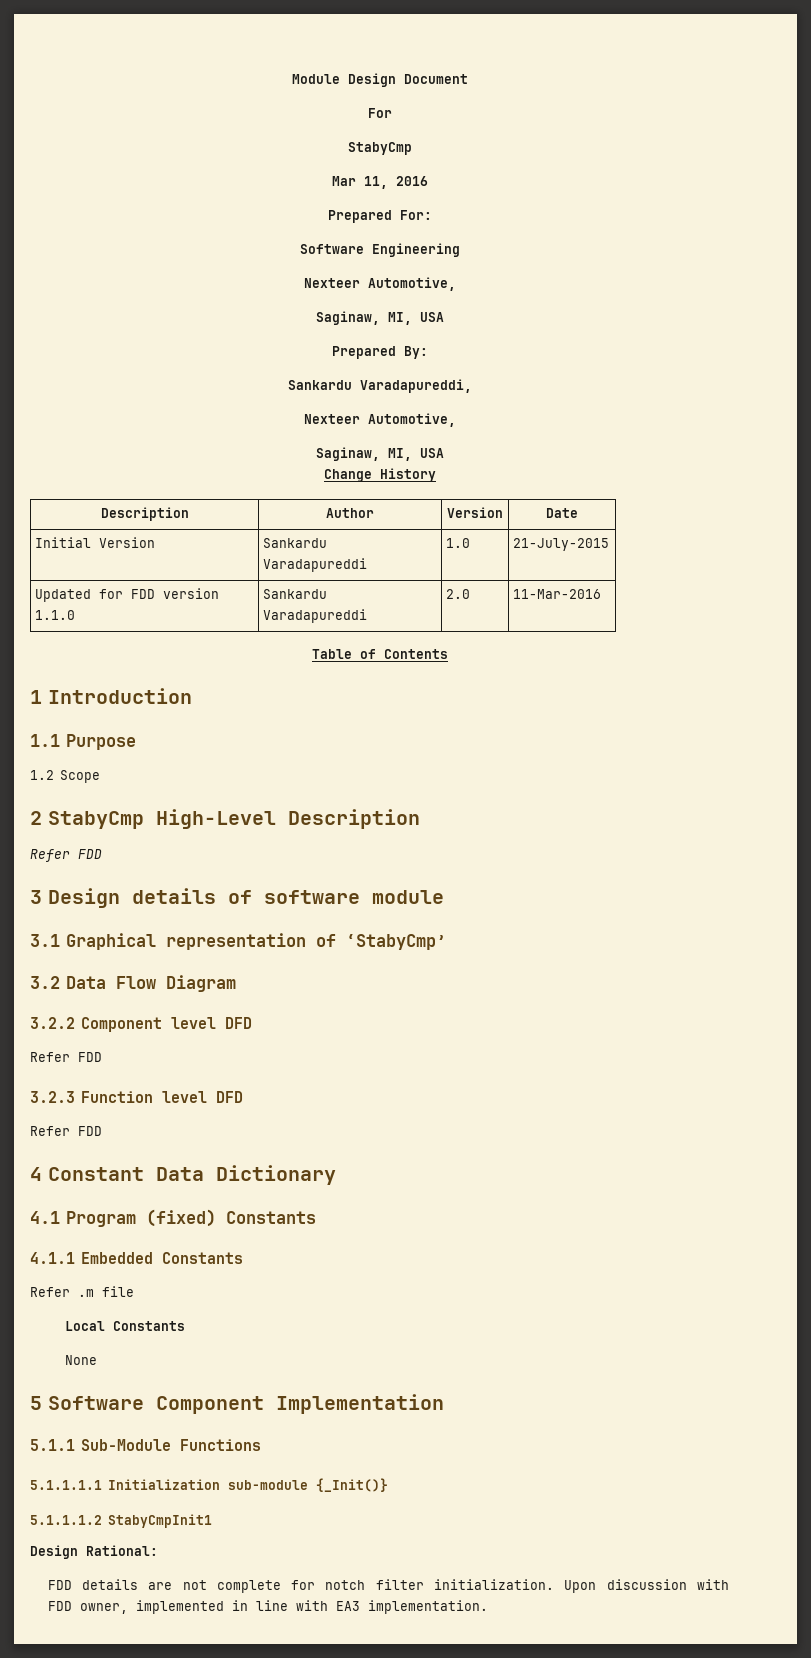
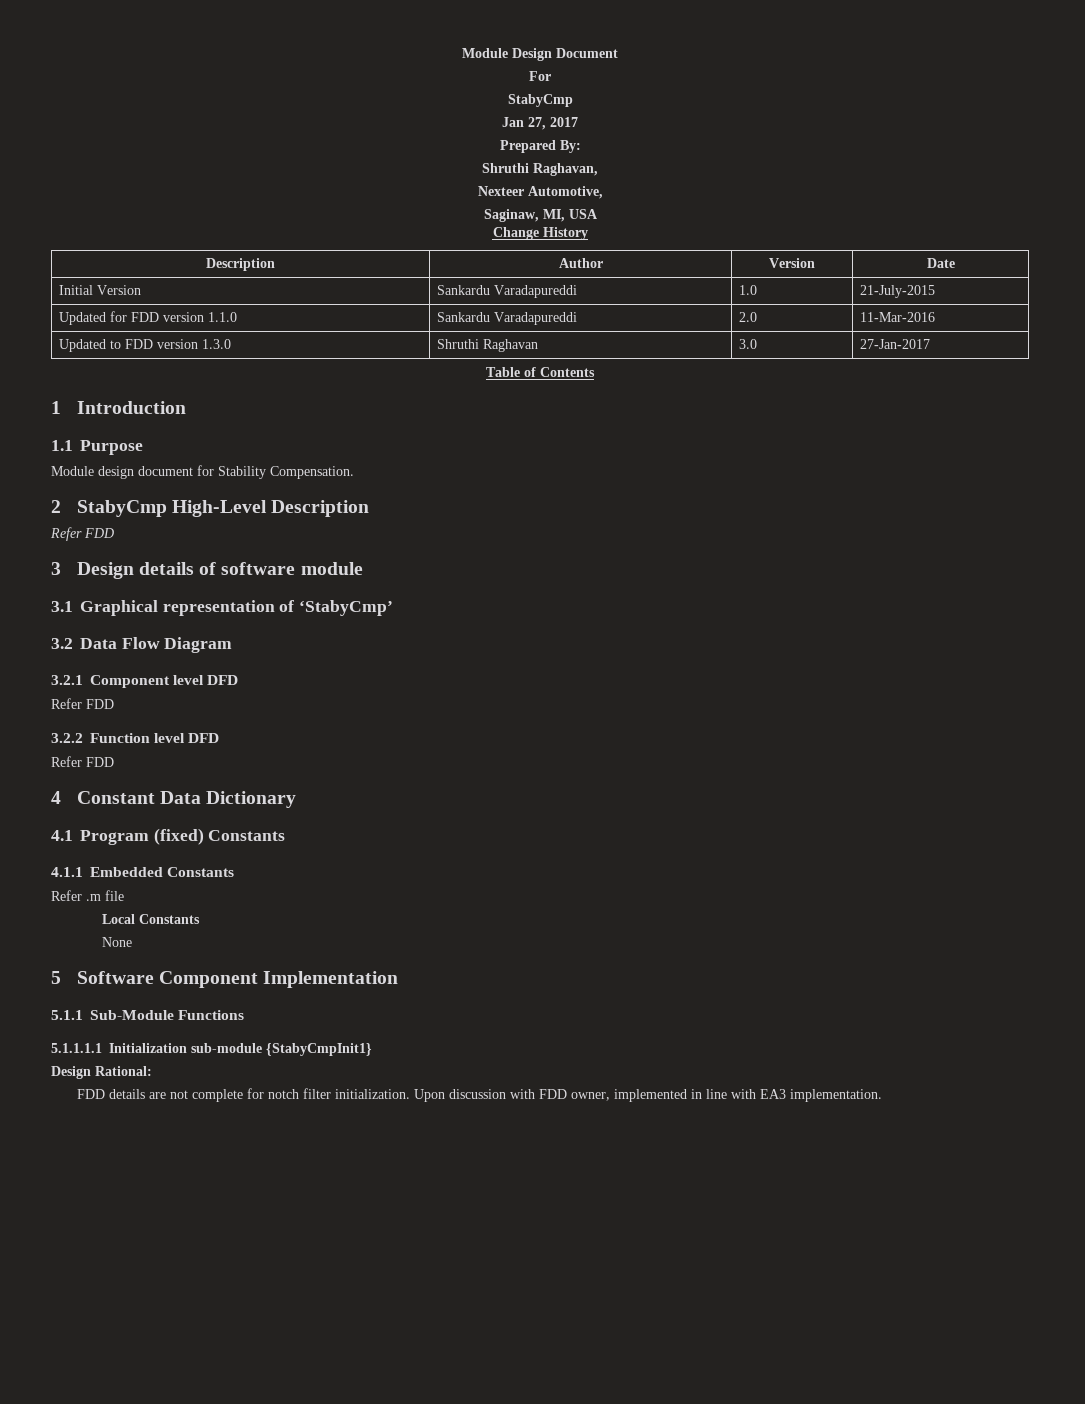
- Mar 11, 2016
- Prepared For:
- Software Engineering
- Nexteer Automotive,
- Saginaw, MI, USA
+ Jan 27, 2017
- Sankardu Varadapureddi,
+ Shruthi Raghavan,
+ Updated to FDD version 1.3.0 | Shruthi Raghavan | 3.0 | 27-Jan-2017
- 1.2 Scope
+ Module design document for Stability Compensation.
- 3.2.2 Component level DFD
+ 3.2.1 Component level DFD
- 3.2.3 Function level DFD
+ 3.2.2 Function level DFD
- 5.1.1.1.1 Initialization sub-module {_Init()}
- 5.1.1.1.2 StabyCmpInit1
+ 5.1.1.1.1 Initialization sub-module {StabyCmpInit1}

